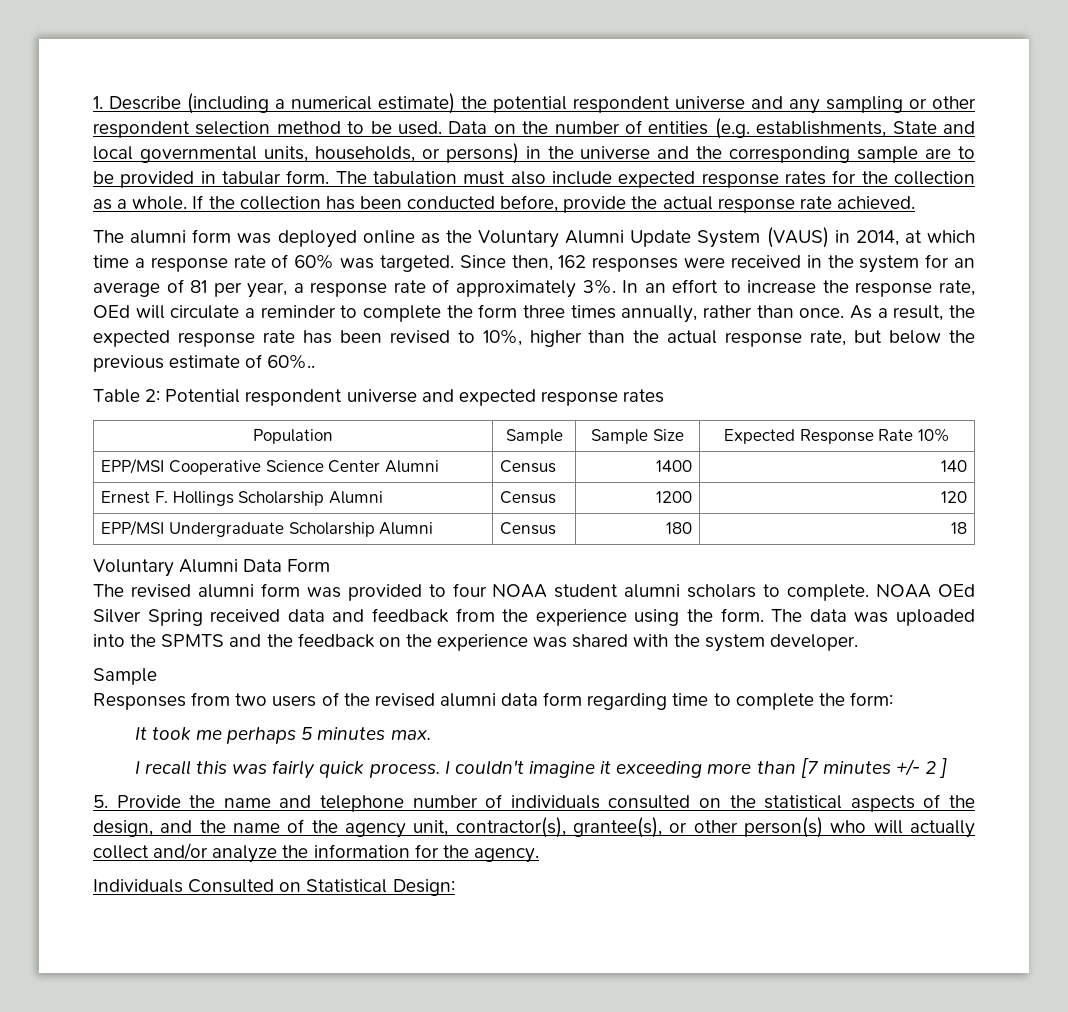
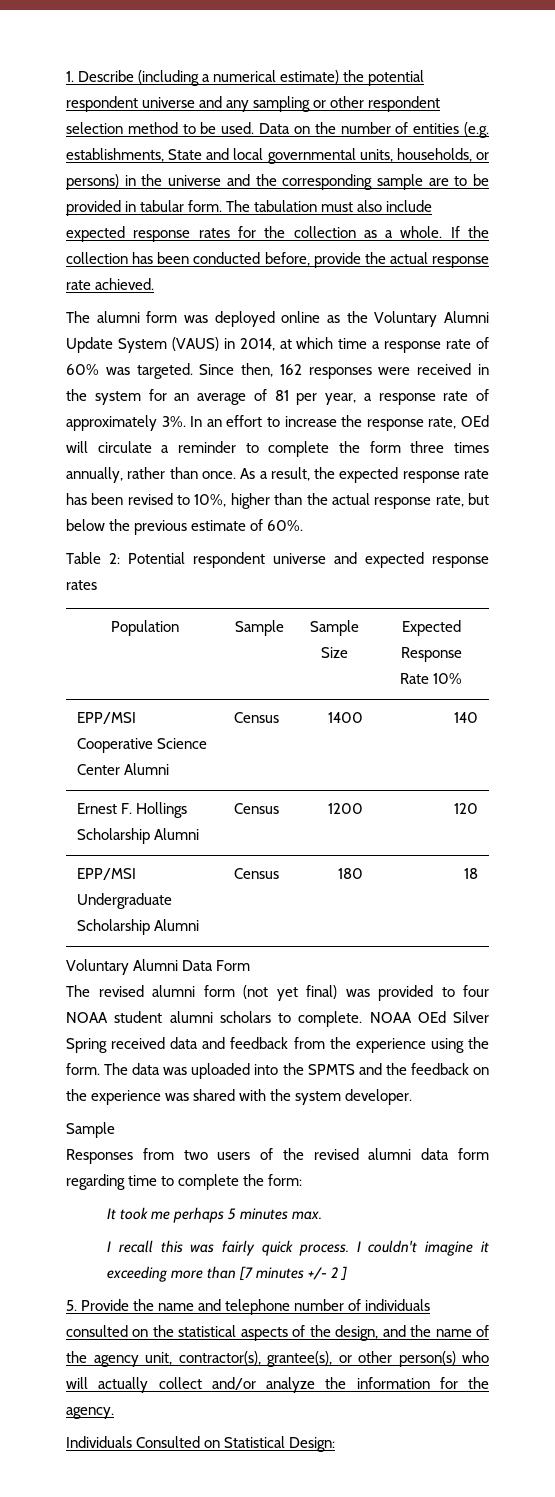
- As a result, the expected response rate has been revised to 10%, higher than the actual response rate, but below the previous estimate of 60%..
+ As a result, the expected response rate has been revised to 10%, higher than the actual response rate, but below the previous estimate of 60%.
- The revised alumni form was provided to four NOAA student alumni scholars to complete.
+ The revised alumni form (not yet final) was provided to four NOAA student alumni scholars to complete.

